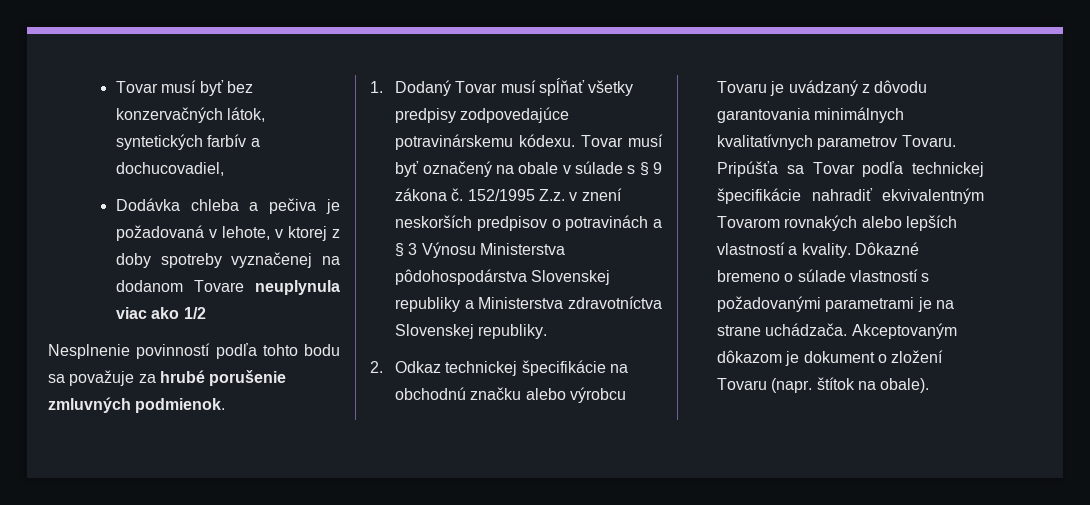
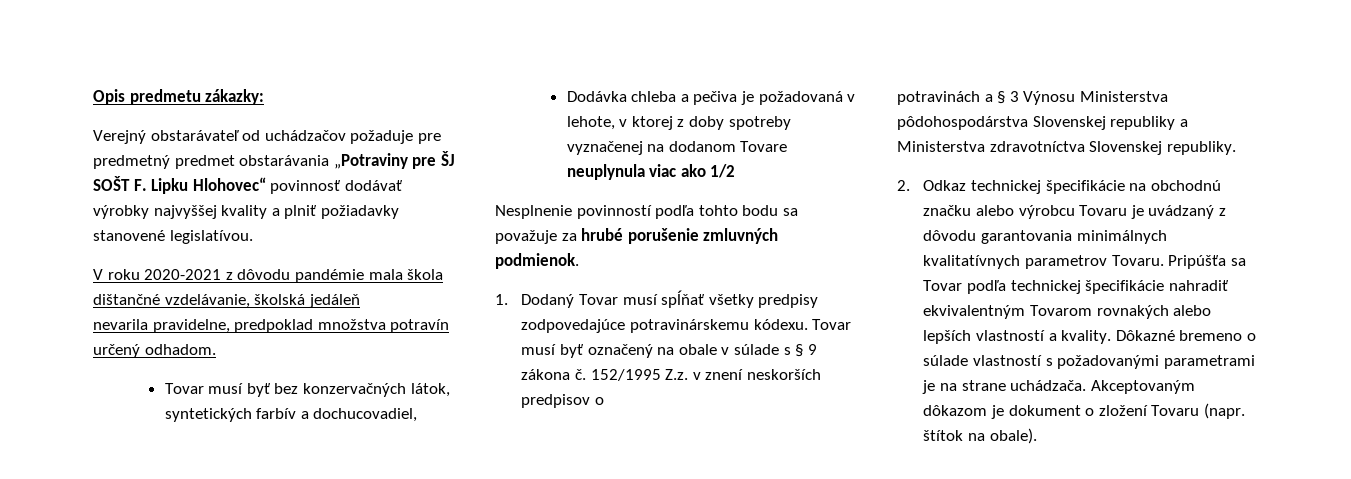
+ Opis predmetu zákazky:
+ Verejný obstarávateľ od uchádzačov požaduje pre predmetný predmet obstarávania „Potraviny pre ŠJ SOŠT F. Lipku Hlohovec“ povinnosť dodávať výrobky najvyššej kvality a plniť požiadavky stanovené legislatívou.
+ V roku 2020-2021 z dôvodu pandémie mala škola dištančné vzdelávanie, školská jedáleň
+ nevarila pravidelne, predpoklad množstva potravín určený odhadom.
- 152/1995 Z.z. v znení neskorších predpisov o potravinách a § 3 Výnosu Ministerstva pôdohospodárstva Slovenskej republiky a Ministerstva zdravotníctva Slovenskej republiky.
+ 152/1995 Z.z. v znení neskorších predpisov o
+ potravinách a § 3 Výnosu Ministerstva pôdohospodárstva Slovenskej republiky a Ministerstva zdravotníctva Slovenskej republiky.

